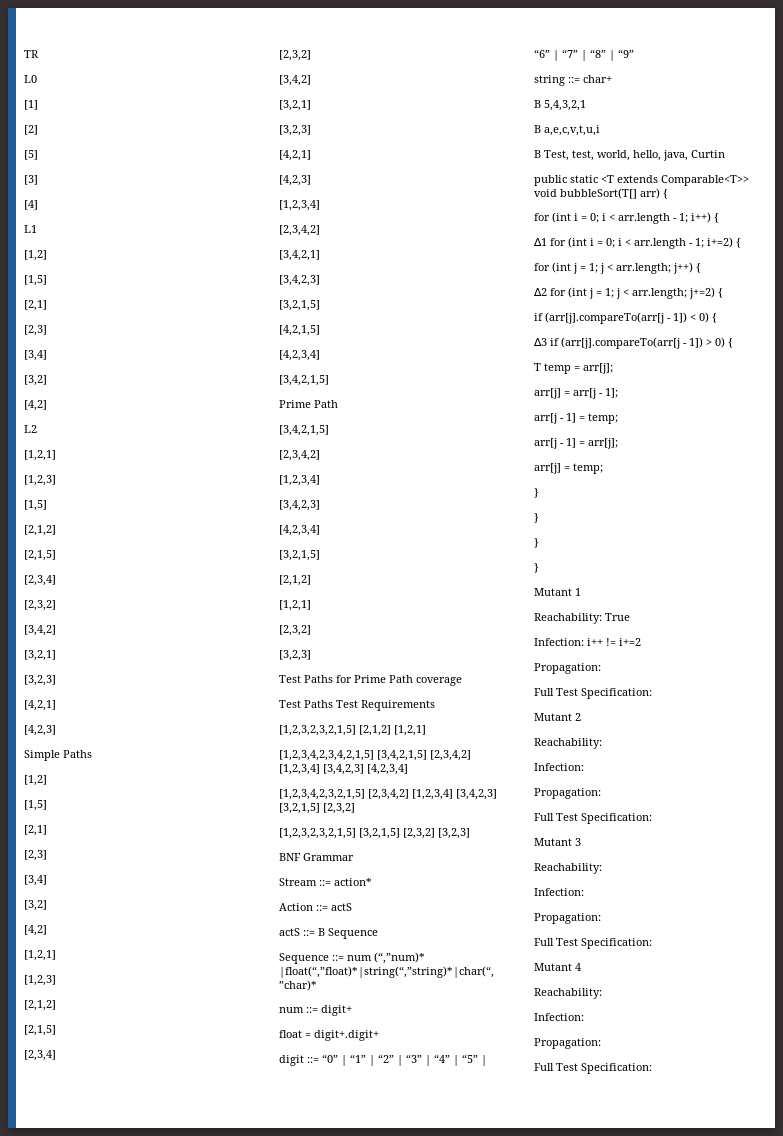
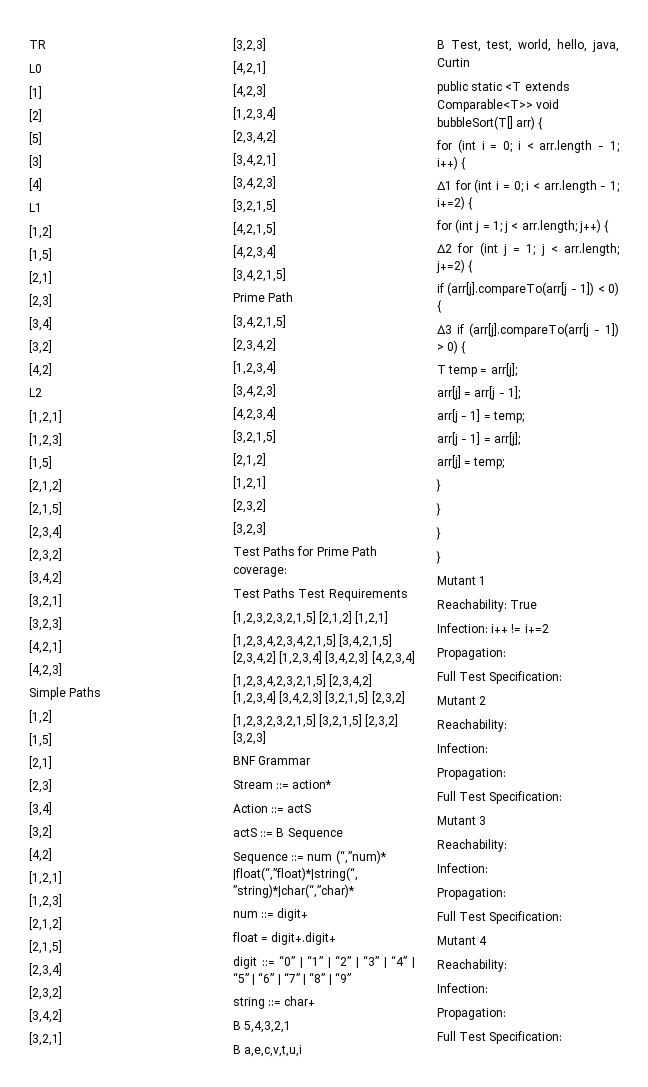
- Test Paths for Prime Path coverage
+ Test Paths for Prime Path coverage:

